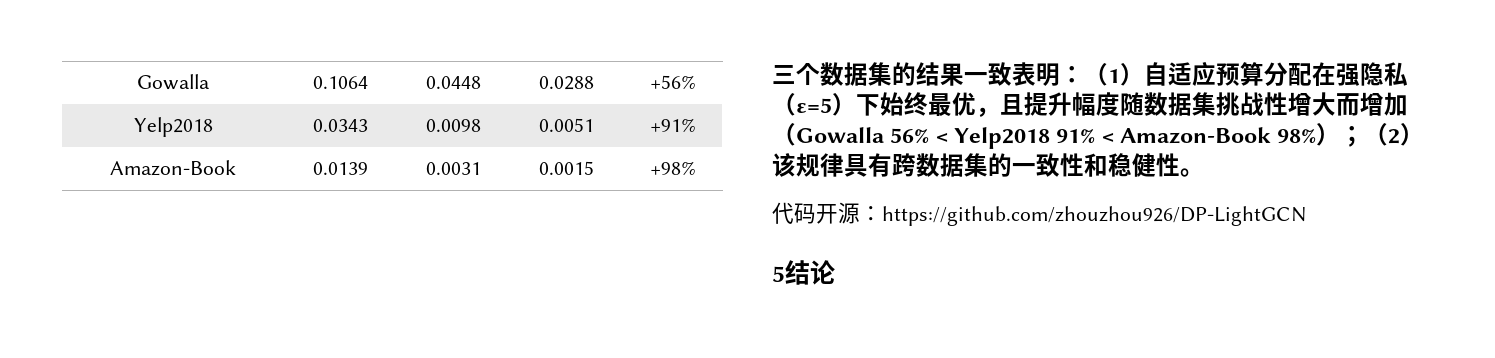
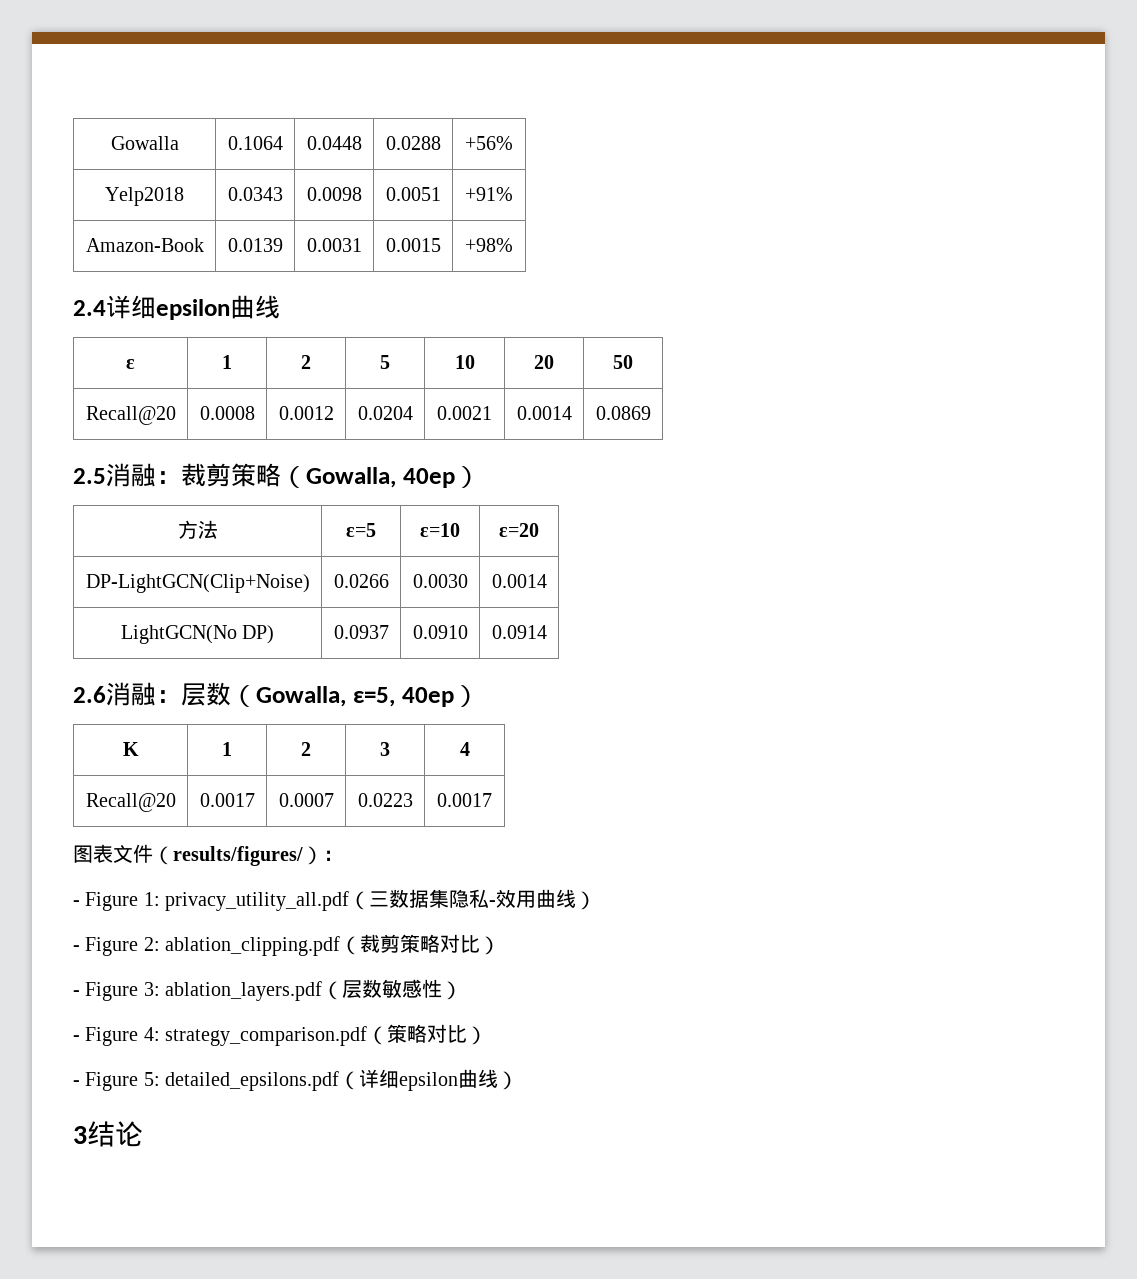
- 三个数据集的结果一致表明：（1）自适应预算分配在强隐私（ε=5）下始终最优，且提升幅度随数据集挑战性增大而增加（Gowalla 56% < Yelp2018 91% < Amazon-Book 98%）；（2）该规律具有跨数据集的一致性和稳健性。
- 代码开源：https://github.com/zhouzhou926/DP-LightGCN
- 5结论
+ 2.4详细epsilon曲线
+ ε | 1 | 2 | 5 | 10 | 20 | 50
+ Recall@20 | 0.0008 | 0.0012 | 0.0204 | 0.0021 | 0.0014 | 0.0869
+ 2.5消融：裁剪策略（Gowalla, 40ep）
+ 方法 | ε=5 | ε=10 | ε=20
+ DP-LightGCN(Clip+Noise) | 0.0266 | 0.0030 | 0.0014
+ LightGCN(No DP) | 0.0937 | 0.0910 | 0.0914
+ 2.6消融：层数（Gowalla, ε=5, 40ep）
+ K | 1 | 2 | 3 | 4
+ Recall@20 | 0.0017 | 0.0007 | 0.0223 | 0.0017
+ 图表文件（results/figures/）：
+ - Figure 1: privacy_utility_all.pdf（三数据集隐私-效用曲线）
+ - Figure 2: ablation_clipping.pdf（裁剪策略对比）
+ - Figure 3: ablation_layers.pdf（层数敏感性）
+ - Figure 4: strategy_comparison.pdf（策略对比）
+ - Figure 5: detailed_epsilons.pdf（详细epsilon曲线）
+ 3结论

